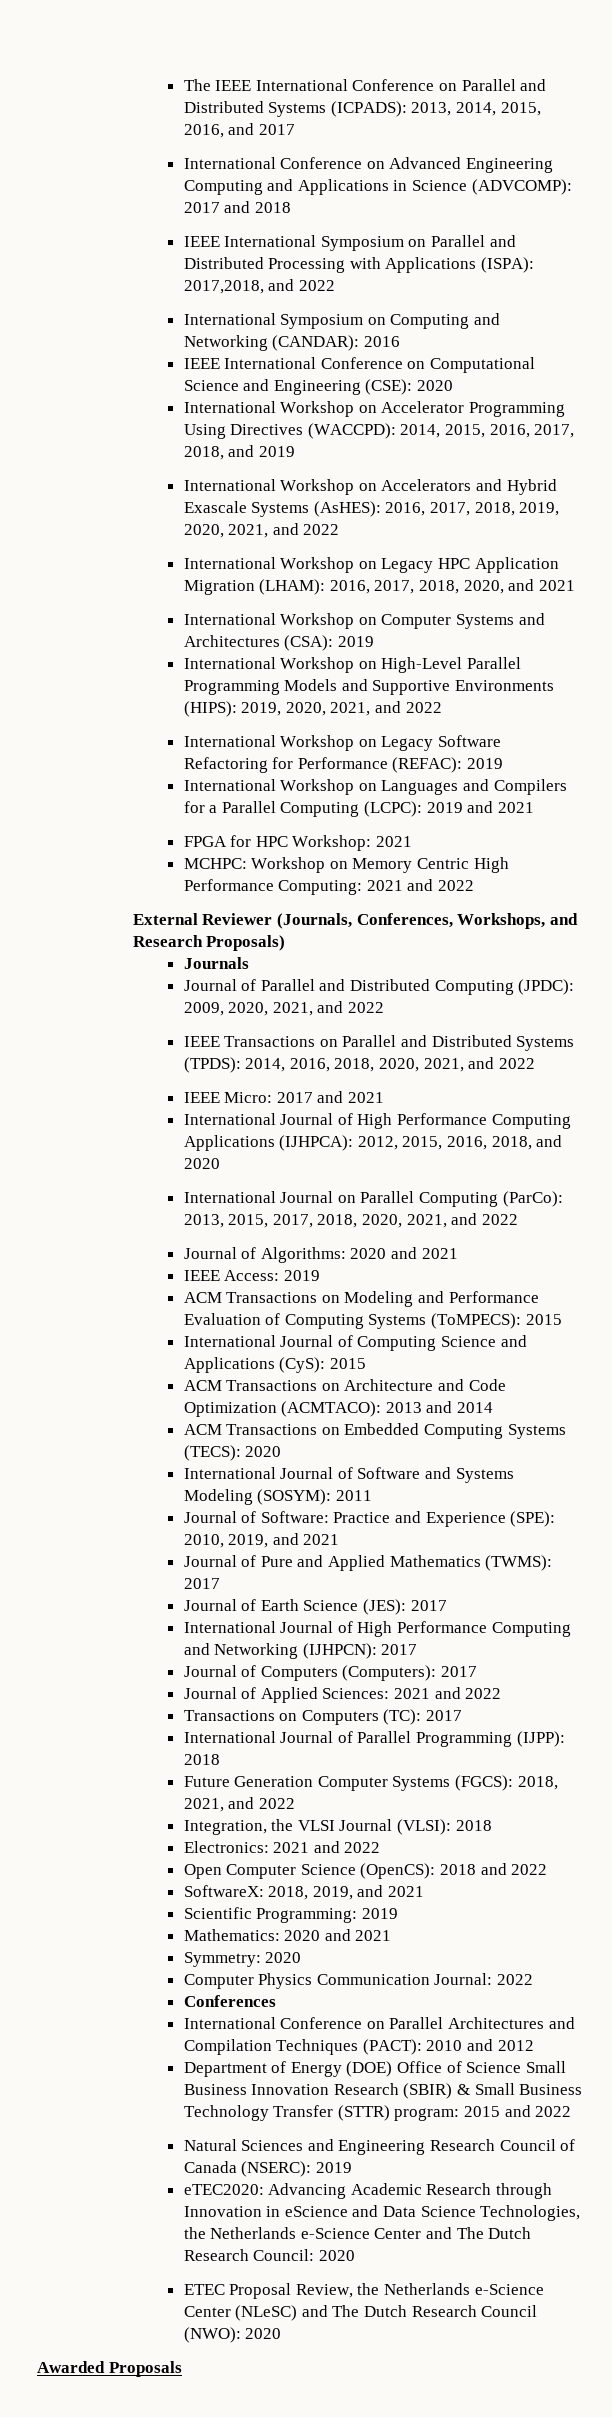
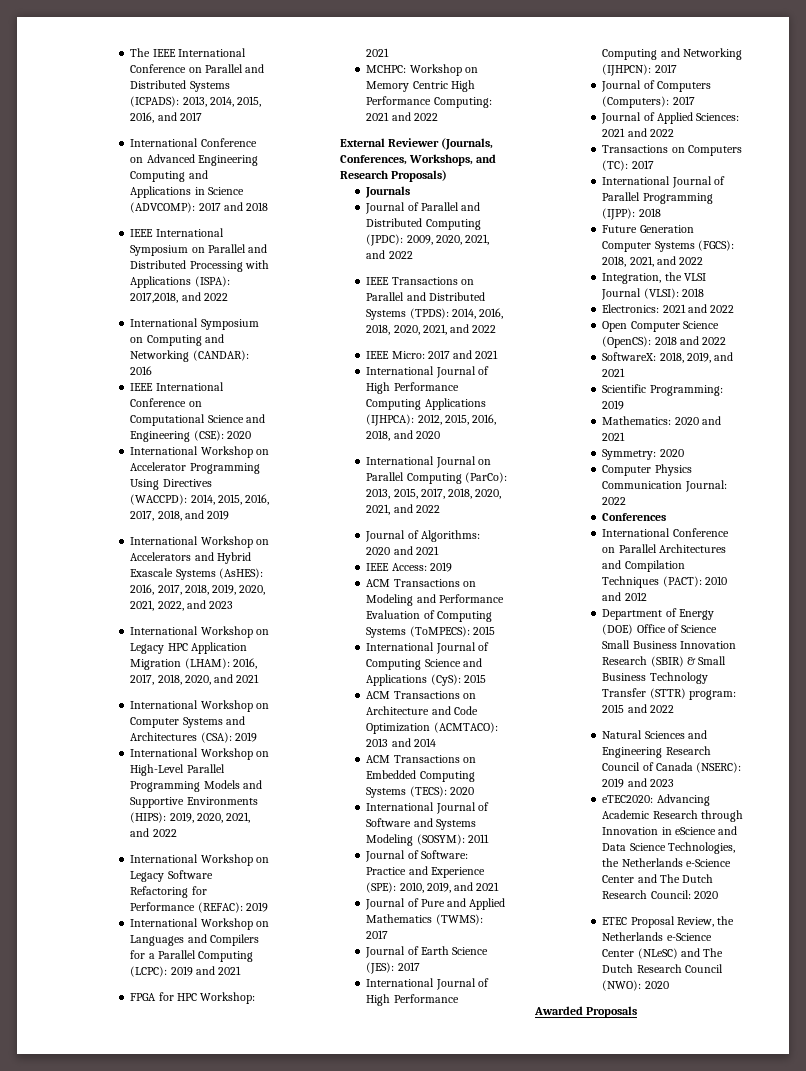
- International Workshop on Accelerators and Hybrid Exascale Systems (AsHES): 2016, 2017, 2018, 2019, 2020, 2021, and 2022
+ International Workshop on Accelerators and Hybrid Exascale Systems (AsHES): 2016, 2017, 2018, 2019, 2020, 2021, 2022, and 2023
- Natural Sciences and Engineering Research Council of Canada (NSERC): 2019
+ Natural Sciences and Engineering Research Council of Canada (NSERC): 2019 and 2023

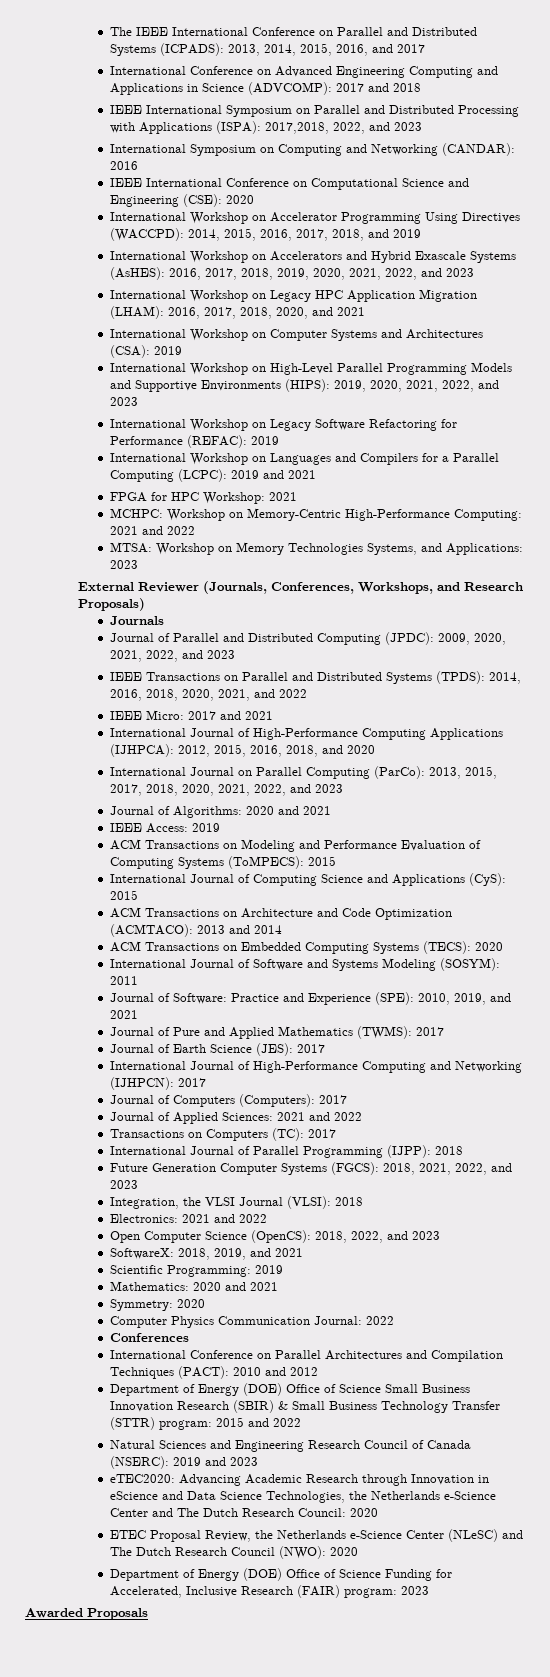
- IEEE International Symposium on Parallel and Distributed Processing with Applications (ISPA): 2017,2018, and 2022
+ IEEE International Symposium on Parallel and Distributed Processing with Applications (ISPA): 2017,2018, 2022, and 2023
- International Workshop on High-Level Parallel Programming Models and Supportive Environments (HIPS): 2019, 2020, 2021, and 2022
+ International Workshop on High-Level Parallel Programming Models and Supportive Environments (HIPS): 2019, 2020, 2021, 2022, and 2023
- MCHPC: Workshop on Memory Centric High Performance Computing: 2021 and 2022
+ MCHPC: Workshop on Memory-Centric High-Performance Computing: 2021 and 2022
+ MTSA: Workshop on Memory Technologies Systems, and Applications: 2023
- Journal of Parallel and Distributed Computing (JPDC): 2009, 2020, 2021, and 2022
+ Journal of Parallel and Distributed Computing (JPDC): 2009, 2020, 2021, 2022, and 2023
- International Journal of High Performance Computing Applications (IJHPCA): 2012, 2015, 2016, 2018, and 2020
+ International Journal of High-Performance Computing Applications (IJHPCA): 2012, 2015, 2016, 2018, and 2020
- International Journal on Parallel Computing (ParCo): 2013, 2015, 2017, 2018, 2020, 2021, and 2022
+ International Journal on Parallel Computing (ParCo): 2013, 2015, 2017, 2018, 2020, 2021, 2022, and 2023
- International Journal of High Performance Computing and Networking (IJHPCN): 2017
+ International Journal of High-Performance Computing and Networking (IJHPCN): 2017
- Future Generation Computer Systems (FGCS): 2018, 2021, and 2022
+ Future Generation Computer Systems (FGCS): 2018, 2021, 2022, and 2023
- Open Computer Science (OpenCS): 2018 and 2022
+ Open Computer Science (OpenCS): 2018, 2022, and 2023
+ Department of Energy (DOE) Office of Science Funding for Accelerated, Inclusive Research (FAIR) program: 2023

